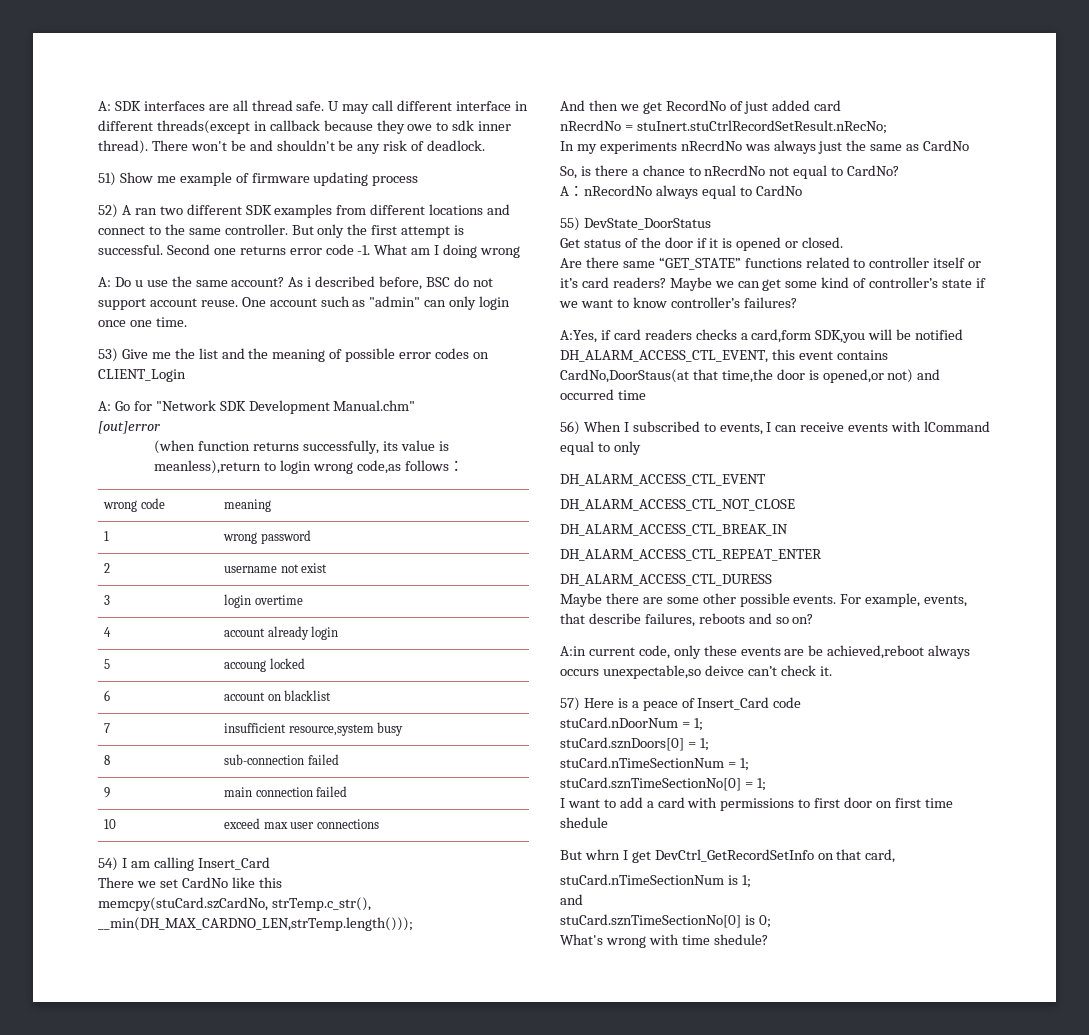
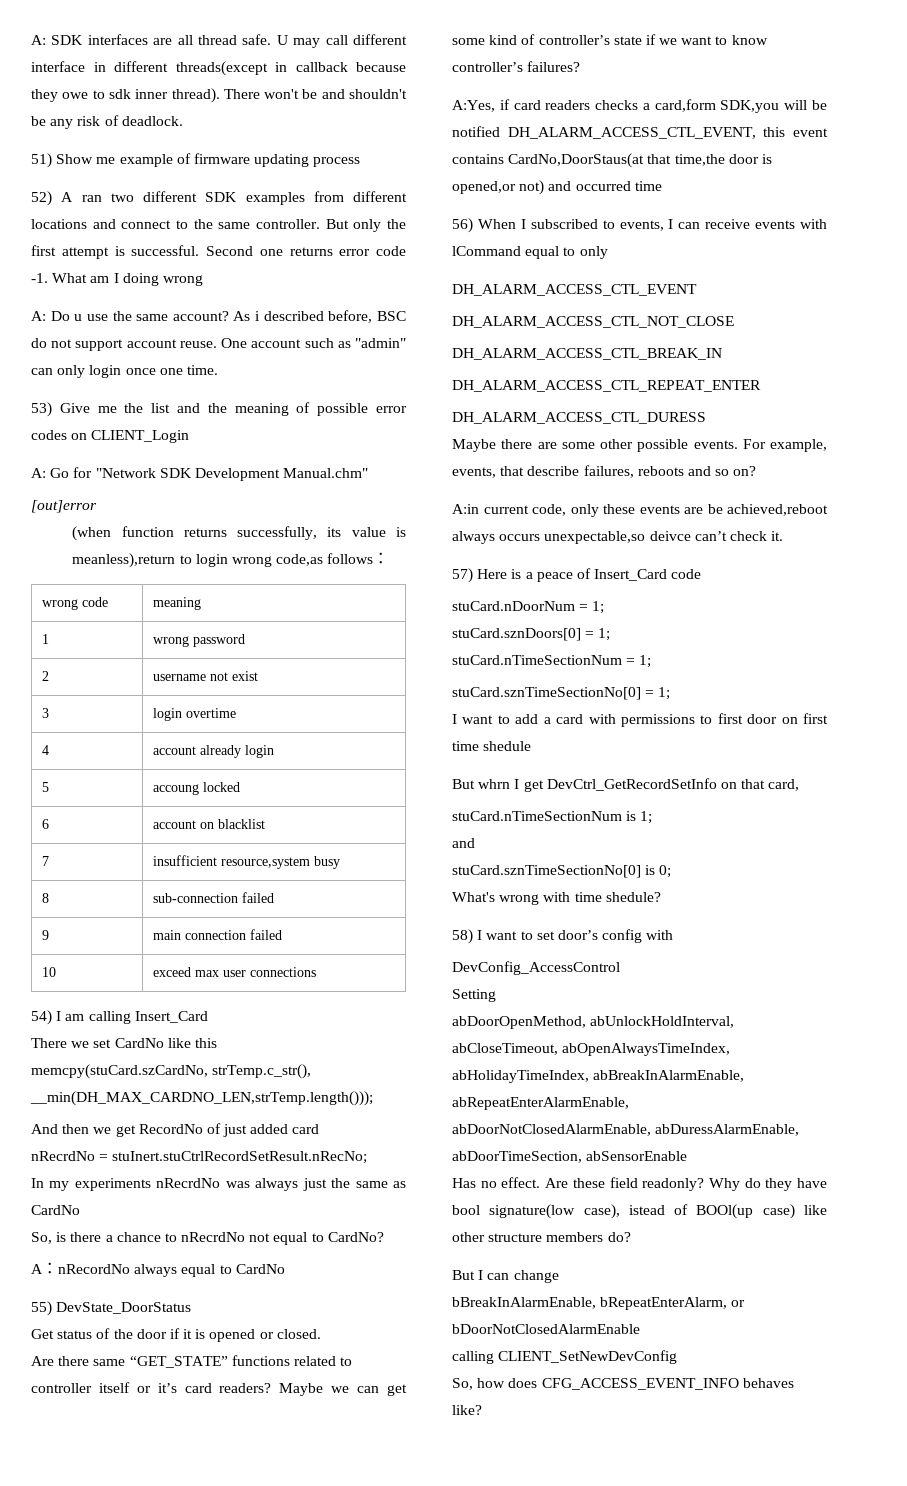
+ 58) I want to set door’s config with
+ DevConfig_AccessControl
+ Setting
+ abDoorOpenMethod, abUnlockHoldInterval, abCloseTimeout, abOpenAlwaysTimeIndex, abHolidayTimeIndex, abBreakInAlarmEnable, abRepeatEnterAlarmEnable, abDoorNotClosedAlarmEnable, abDuressAlarmEnable, abDoorTimeSection, abSensorEnable
+ Has no effect. Are these field readonly? Why do they have bool signature(low case), istead of BOOl(up case) like other structure members do?
+ But I can change
+ bBreakInAlarmEnable, bRepeatEnterAlarm, or bDoorNotClosedAlarmEnable
+ calling CLIENT_SetNewDevConfig
+ So, how does CFG_ACCESS_EVENT_INFO behaves like?

